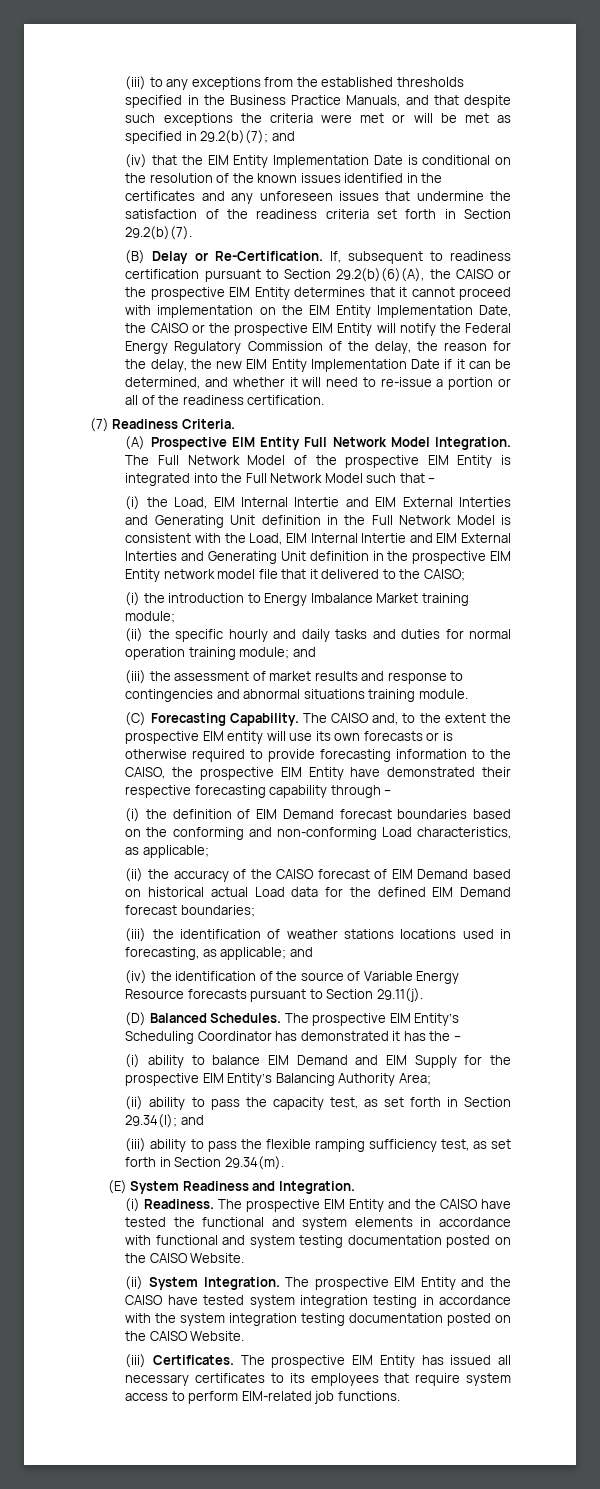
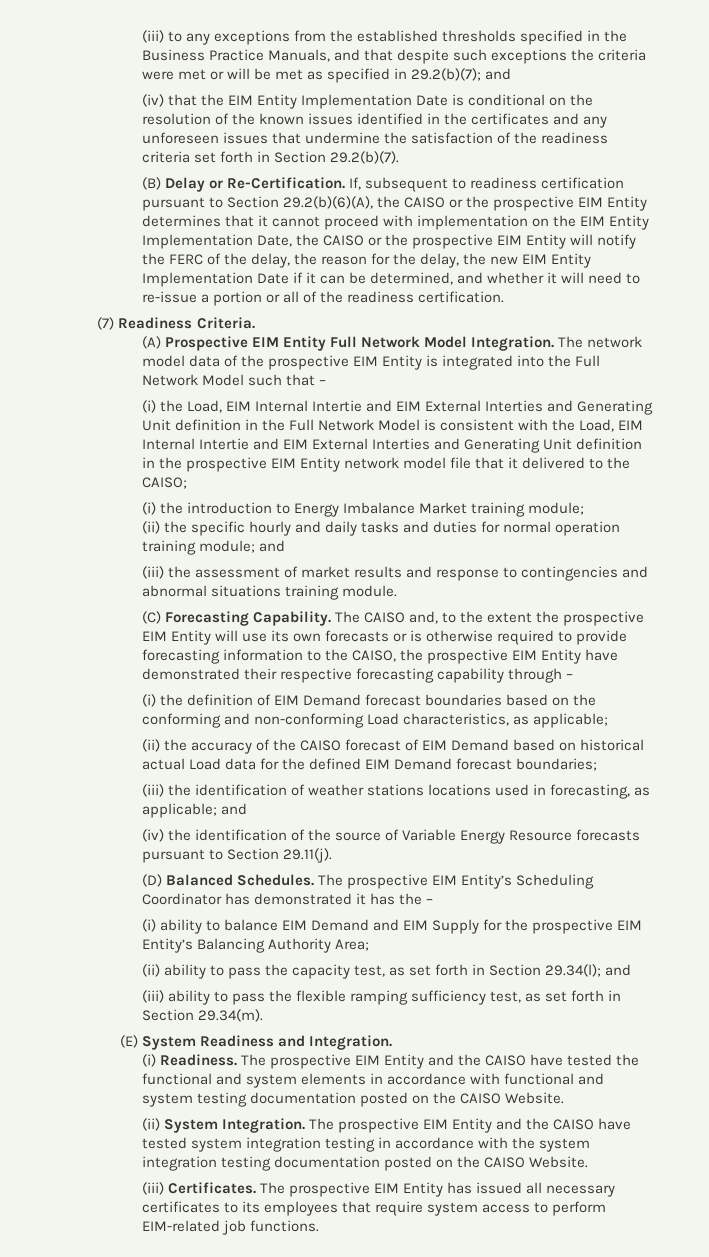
- If, subsequent to readiness certification pursuant to Section 29.2(b)(6)(A), the CAISO or the prospective EIM Entity determines that it cannot proceed with implementation on the EIM Entity Implementation Date, the CAISO or the prospective EIM Entity will notify the Federal Energy Regulatory Commission of the delay, the reason for the delay, the new EIM Entity Implementation Date if it can be determined, and whether it will need to re-issue a portion or all of the readiness certification.
+ If, subsequent to readiness certification pursuant to Section 29.2(b)(6)(A), the CAISO or the prospective EIM Entity determines that it cannot proceed with implementation on the EIM Entity Implementation Date, the CAISO or the prospective EIM Entity will notify the FERC of the delay, the reason for the delay, the new EIM Entity Implementation Date if it can be determined, and whether it will need to re-issue a portion or all of the readiness certification.
- The Full Network Model of the prospective EIM Entity is integrated into the Full Network Model such that –
+ The network model data of the prospective EIM Entity is integrated into the Full Network Model such that –
- The CAISO and, to the extent the prospective EIM entity will use its own forecasts or is otherwise required to provide forecasting information to the CAISO, the prospective EIM Entity have demonstrated their respective forecasting capability through –
+ The CAISO and, to the extent the prospective EIM Entity will use its own forecasts or is otherwise required to provide forecasting information to the CAISO, the prospective EIM Entity have demonstrated their respective forecasting capability through –

